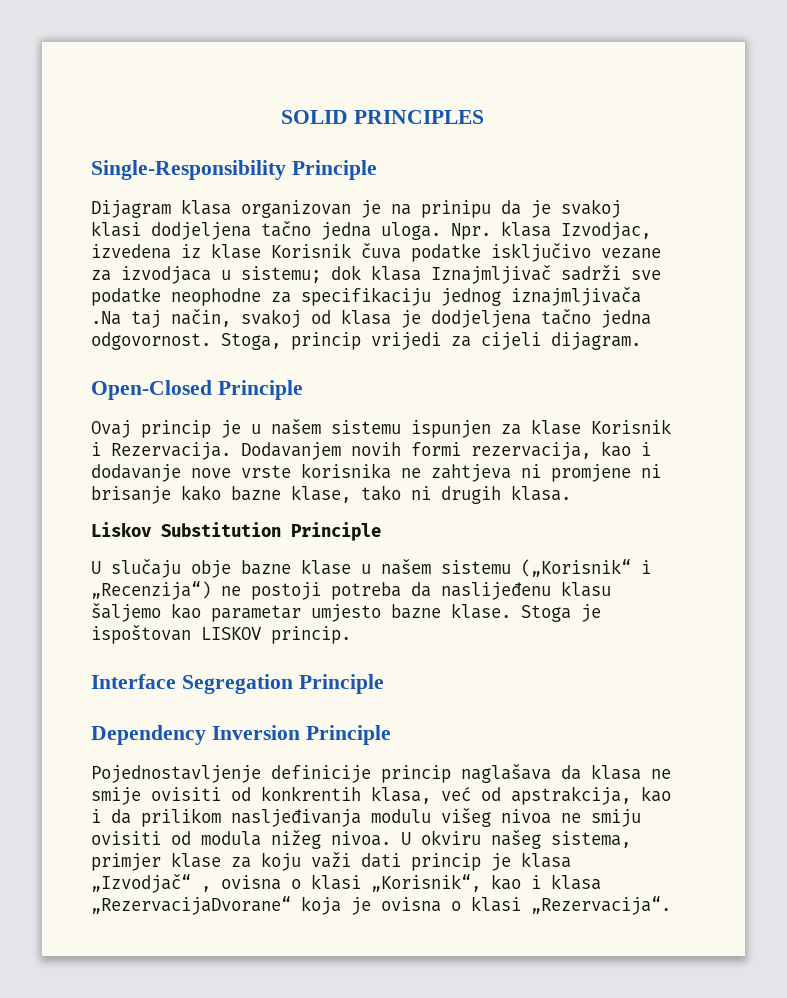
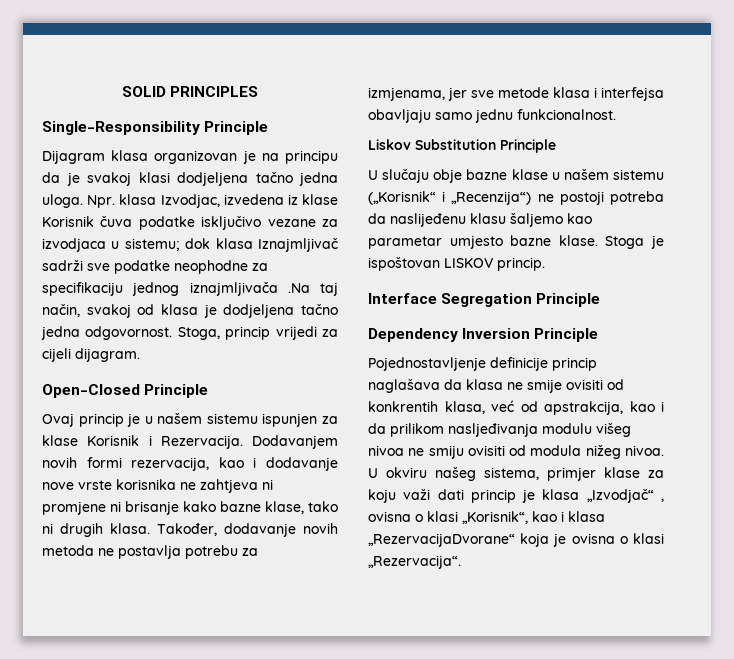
- Dijagram klasa organizovan je na prinipu da je svakoj klasi dodjeljena tačno jedna uloga.
+ Dijagram klasa organizovan je na principu da je svakoj klasi dodjeljena tačno jedna uloga.
+ Također, dodavanje novih metoda ne postavlja potrebu za izmjenama, jer sve metode klasa i interfejsa obavljaju samo jednu funkcionalnost.

